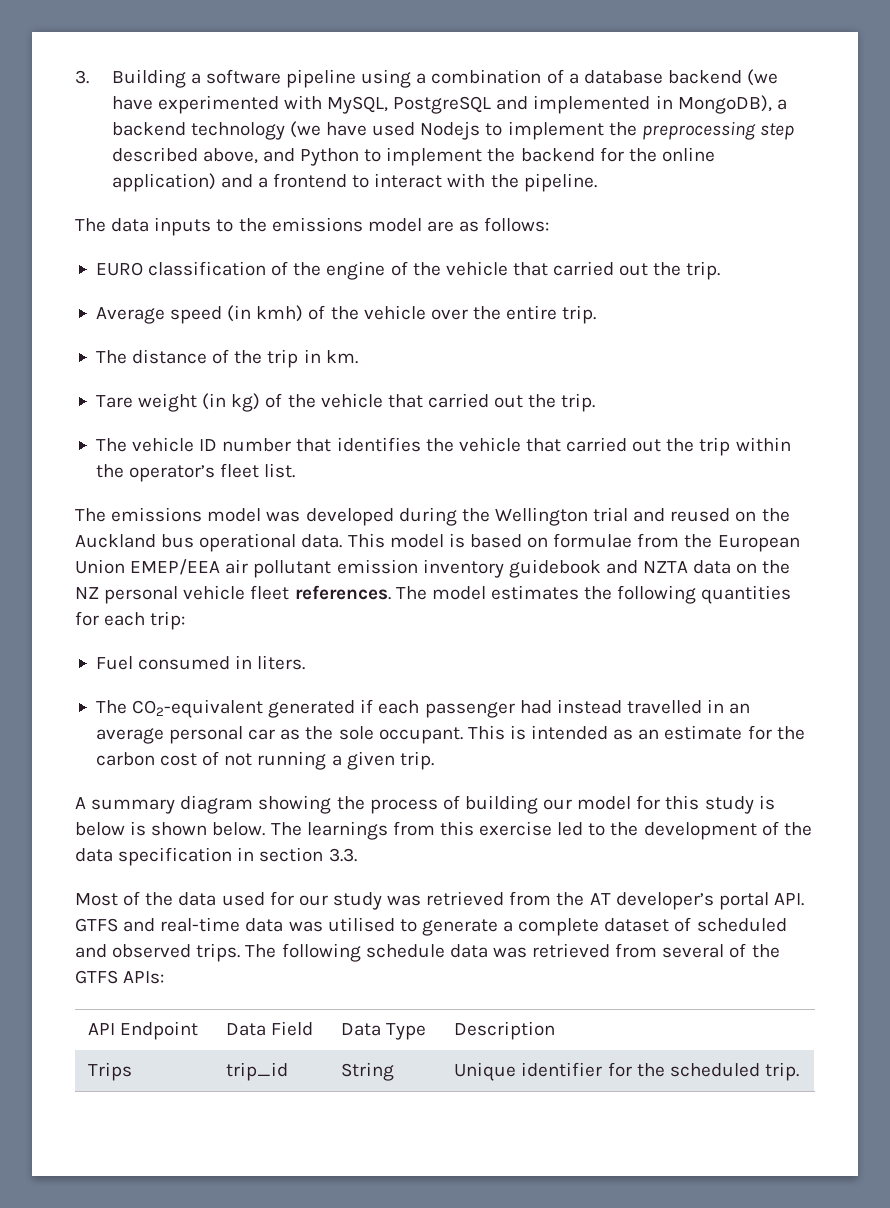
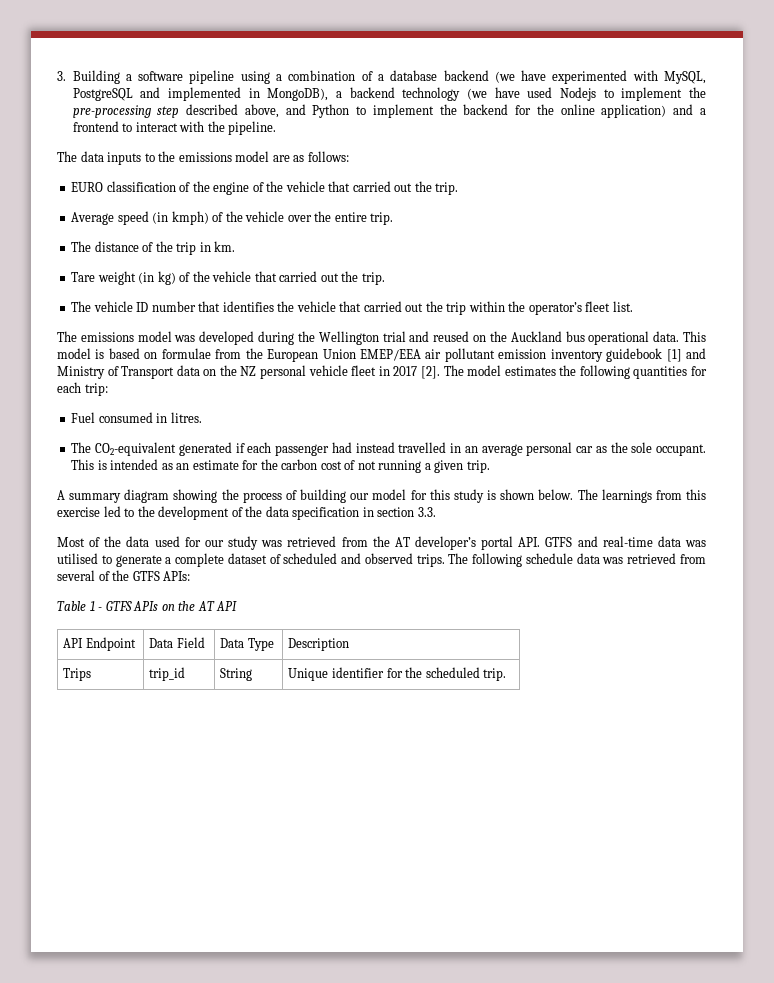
- 3. Building a software pipeline using a combination of a database backend (we have experimented with MySQL, PostgreSQL and implemented in MongoDB), a backend technology (we have used Nodejs to implement the preprocessing step described above, and Python to implement the backend for the online application) and a frontend to interact with the pipeline.
+ 3. Building a software pipeline using a combination of a database backend (we have experimented with MySQL, PostgreSQL and implemented in MongoDB), a backend technology (we have used Nodejs to implement the pre-processing step described above, and Python to implement the backend for the online application) and a frontend to interact with the pipeline.
- Average speed (in kmh) of the vehicle over the entire trip.
+ Average speed (in kmph) of the vehicle over the entire trip.
- This model is based on formulae from the European Union EMEP/EEA air pollutant emission inventory guidebook and NZTA data on the NZ personal vehicle fleet references.
+ This model is based on formulae from the European Union EMEP/EEA air pollutant emission inventory guidebook [1] and Ministry of Transport data on the NZ personal vehicle fleet in 2017 [2].
- Fuel consumed in liters.
+ Fuel consumed in litres.
- A summary diagram showing the process of building our model for this study is below is shown below.
+ A summary diagram showing the process of building our model for this study is shown below.
+ Table 1 - GTFS APIs on the AT API

